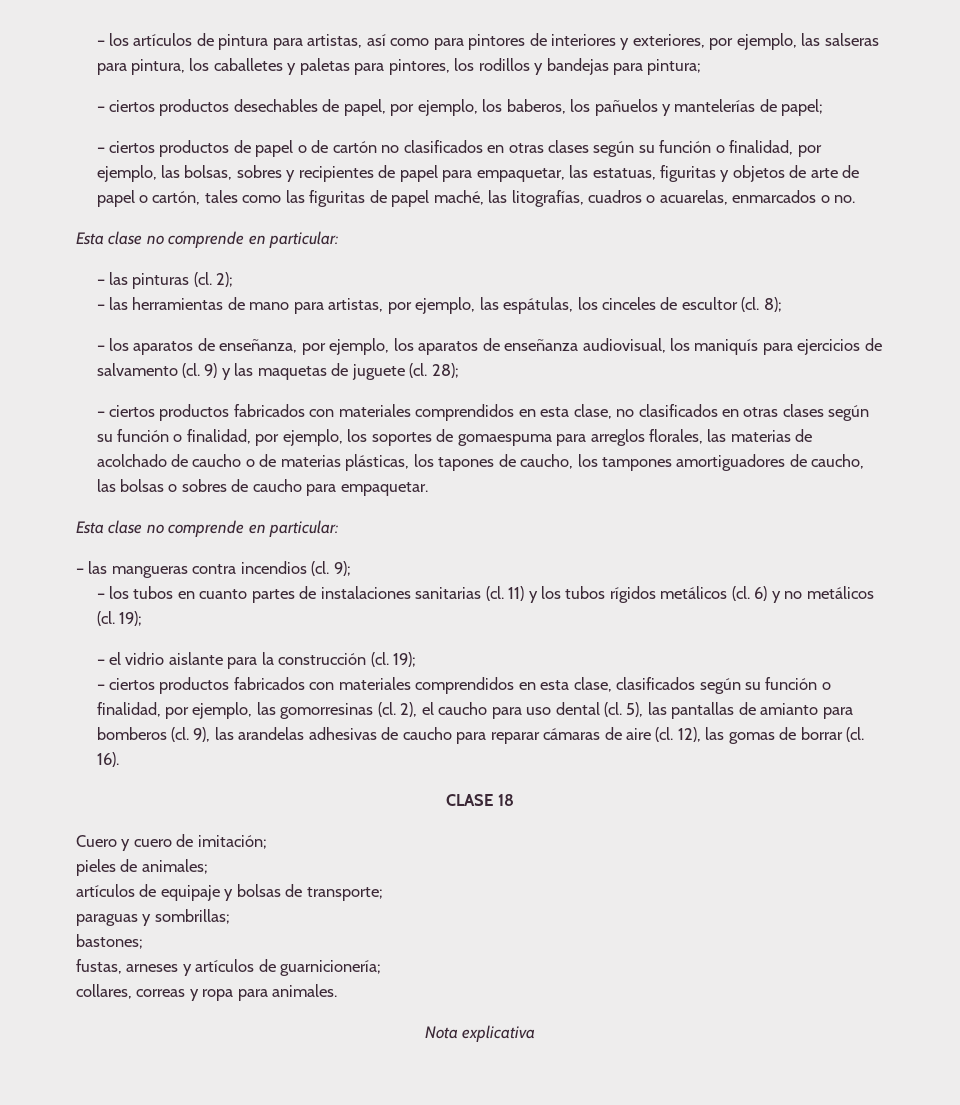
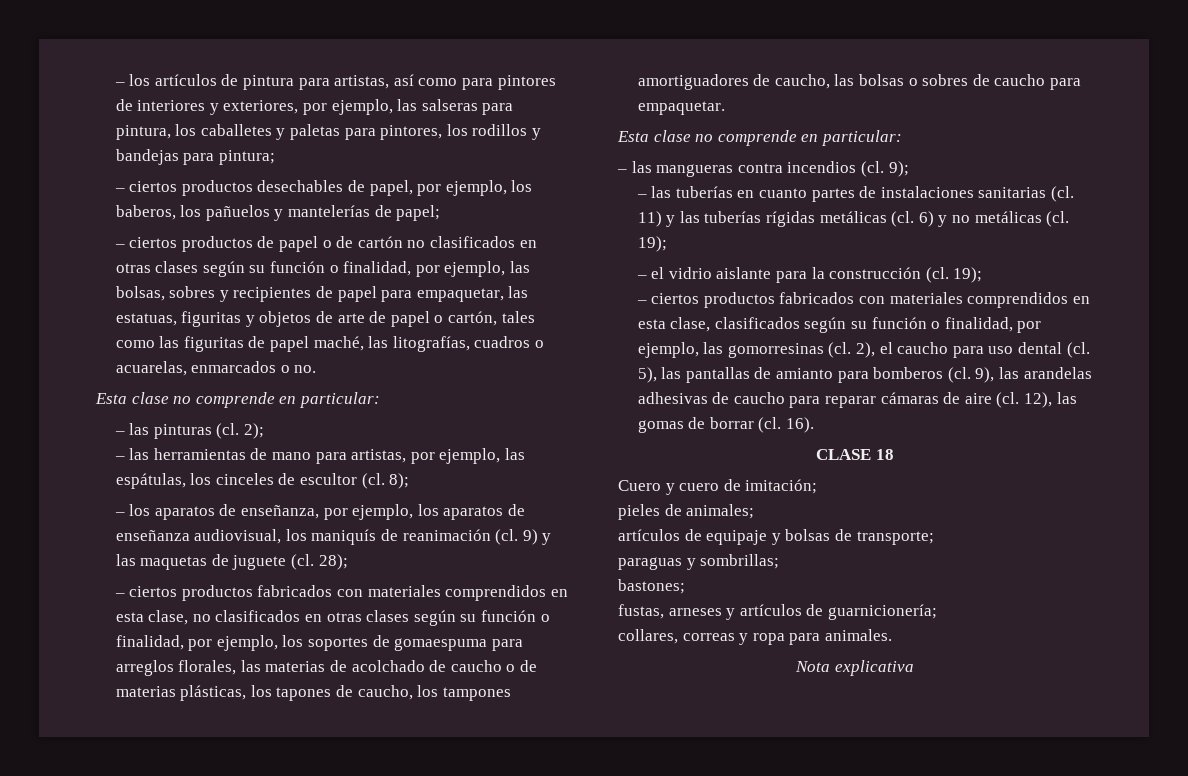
- – los aparatos de enseñanza, por ejemplo, los aparatos de enseñanza audiovisual, los maniquís para ejercicios de salvamento (cl.
+ – los aparatos de enseñanza, por ejemplo, los aparatos de enseñanza audiovisual, los maniquís de reanimación (cl.
- – los tubos en cuanto partes de instalaciones sanitarias (cl.
+ – las tuberías en cuanto partes de instalaciones sanitarias (cl.
- 11) y los tubos rígidos metálicos (cl.
+ 11) y las tuberías rígidas metálicas (cl.
- 6) y no metálicos (cl.
+ 6) y no metálicas (cl.

